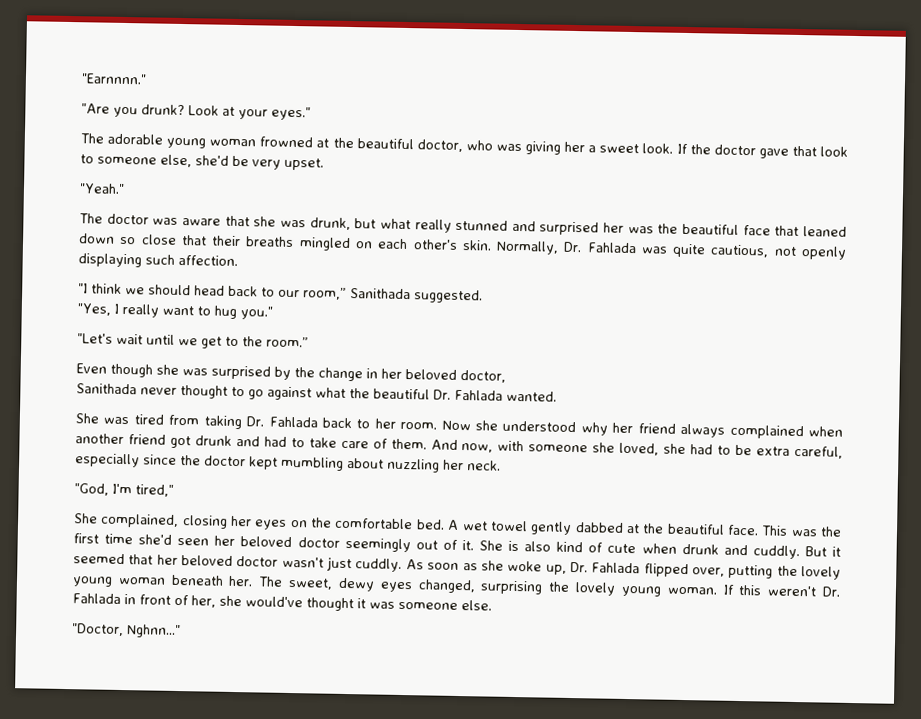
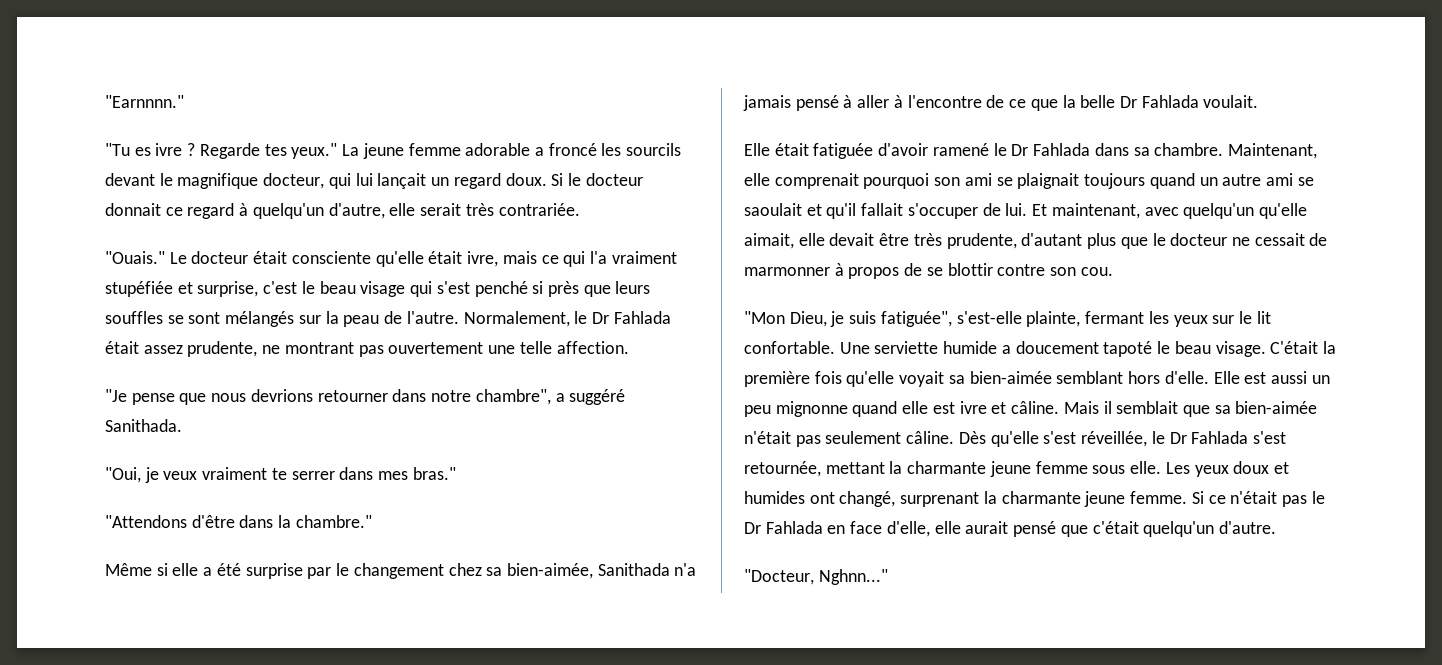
- "Are you drunk? Look at your eyes."
- The adorable young woman frowned at the beautiful doctor, who was giving her a sweet look. If the doctor gave that look to someone else, she'd be very upset.
- "Yeah."
- The doctor was aware that she was drunk, but what really stunned and surprised her was the beautiful face that leaned down so close that their breaths mingled on each other's skin. Normally, Dr. Fahlada was quite cautious, not openly displaying such affection.
- "I think we should head back to our room,” Sanithada suggested.
- "Yes, I really want to hug you."
- "Let's wait until we get to the room.”
- Even though she was surprised by the change in her beloved doctor,
- Sanithada never thought to go against what the beautiful Dr. Fahlada wanted.
- She was tired from taking Dr. Fahlada back to her room. Now she understood why her friend always complained when another friend got drunk and had to take care of them. And now, with someone she loved, she had to be extra careful, especially since the doctor kept mumbling about nuzzling her neck.
- "God, I'm tired,"
- She complained, closing her eyes on the comfortable bed. A wet towel gently dabbed at the beautiful face. This was the first time she'd seen her beloved doctor seemingly out of it. She is also kind of cute when drunk and cuddly. But it seemed that her beloved doctor wasn't just cuddly. As soon as she woke up, Dr. Fahlada flipped over, putting the lovely young woman beneath her. The sweet, dewy eyes changed, surprising the lovely young woman. If this weren't Dr. Fahlada in front of her, she would've thought it was someone else.
- "Doctor, Nghnn..."
+ "Tu es ivre ? Regarde tes yeux." La jeune femme adorable a froncé les sourcils devant le magnifique docteur, qui lui lançait un regard doux. Si le docteur donnait ce regard à quelqu'un d'autre, elle serait très contrariée.
+ "Ouais." Le docteur était consciente qu'elle était ivre, mais ce qui l'a vraiment stupéfiée et surprise, c'est le beau visage qui s'est penché si près que leurs souffles se sont mélangés sur la peau de l'autre. Normalement, le Dr Fahlada était assez prudente, ne montrant pas ouvertement une telle affection.
+ "Je pense que nous devrions retourner dans notre chambre", a suggéré Sanithada.
+ "Oui, je veux vraiment te serrer dans mes bras."
+ "Attendons d'être dans la chambre."
+ Même si elle a été surprise par le changement chez sa bien-aimée, Sanithada n'a jamais pensé à aller à l'encontre de ce que la belle Dr Fahlada voulait.
+ Elle était fatiguée d'avoir ramené le Dr Fahlada dans sa chambre. Maintenant, elle comprenait pourquoi son ami se plaignait toujours quand un autre ami se saoulait et qu'il fallait s'occuper de lui. Et maintenant, avec quelqu'un qu'elle aimait, elle devait être très prudente, d'autant plus que le docteur ne cessait de marmonner à propos de se blottir contre son cou.
+ "Mon Dieu, je suis fatiguée", s'est-elle plainte, fermant les yeux sur le lit confortable. Une serviette humide a doucement tapoté le beau visage. C'était la première fois qu'elle voyait sa bien-aimée semblant hors d'elle. Elle est aussi un peu mignonne quand elle est ivre et câline. Mais il semblait que sa bien-aimée n'était pas seulement câline. Dès qu'elle s'est réveillée, le Dr Fahlada s'est retournée, mettant la charmante jeune femme sous elle. Les yeux doux et humides ont changé, surprenant la charmante jeune femme. Si ce n'était pas le Dr Fahlada en face d'elle, elle aurait pensé que c'était quelqu'un d'autre.
+ "Docteur, Nghnn..."

